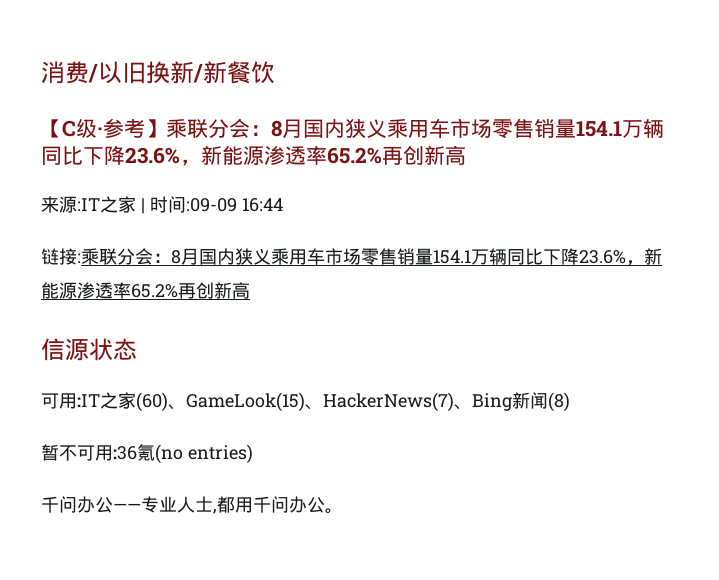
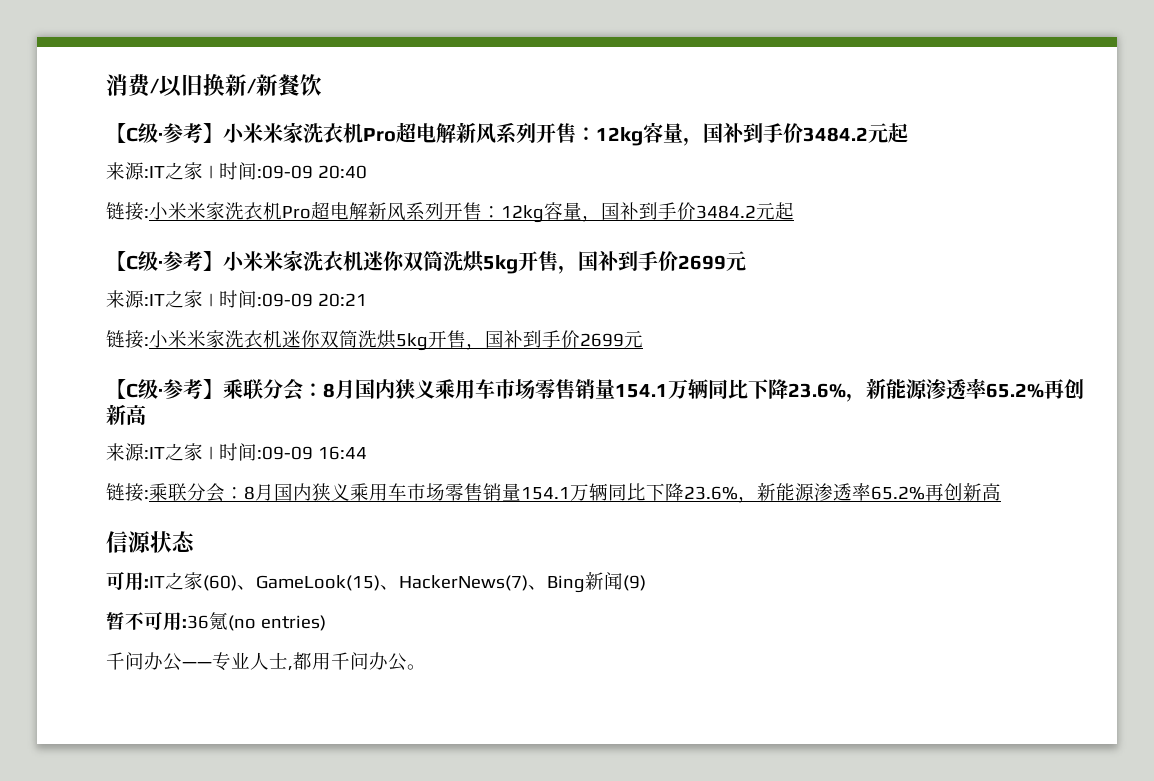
+ 【C级·参考】小米米家洗衣机Pro超电解新风系列开售：12kg容量，国补到手价3484.2元起
+ 来源:IT之家 | 时间:09-09 20:40
+ 链接:小米米家洗衣机Pro超电解新风系列开售：12kg容量，国补到手价3484.2元起
+ 【C级·参考】小米米家洗衣机迷你双筒洗烘5kg开售，国补到手价2699元
+ 来源:IT之家 | 时间:09-09 20:21
+ 链接:小米米家洗衣机迷你双筒洗烘5kg开售，国补到手价2699元
- 可用:IT之家(60)、GameLook(15)、HackerNews(7)、Bing新闻(8)
+ 可用:IT之家(60)、GameLook(15)、HackerNews(7)、Bing新闻(9)

